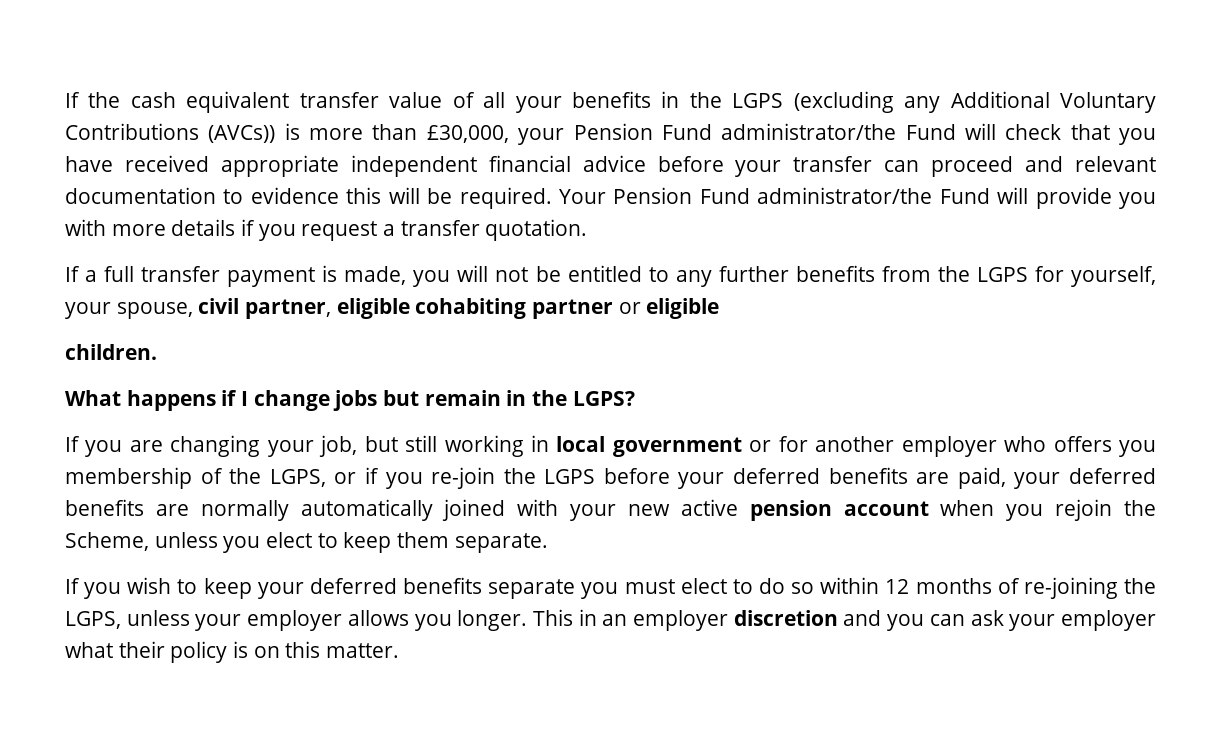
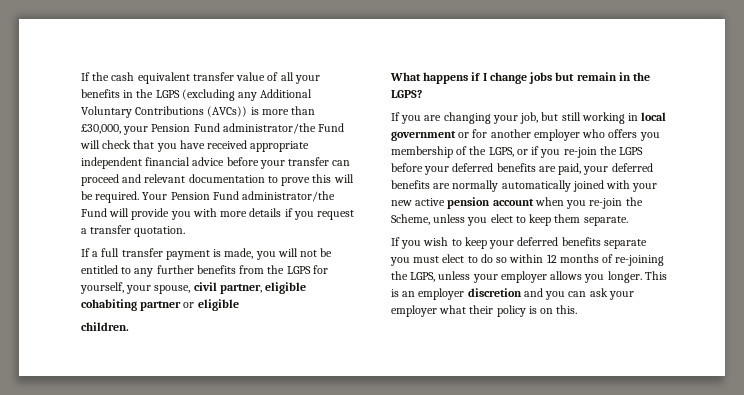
- If the cash equivalent transfer value of all your benefits in the LGPS (excluding any Additional Voluntary Contributions (AVCs)) is more than £30,000, your Pension Fund administrator/the Fund will check that you have received appropriate independent financial advice before your transfer can proceed and relevant documentation to evidence this will be required.
+ If the cash equivalent transfer value of all your benefits in the LGPS (excluding any Additional Voluntary Contributions (AVCs)) is more than £30,000, your Pension Fund administrator/the Fund will check that you have received appropriate independent financial advice before your transfer can proceed and relevant documentation to prove this will be required.
- If you are changing your job, but still working in local government or for another employer who offers you membership of the LGPS, or if you re-join the LGPS before your deferred benefits are paid, your deferred benefits are normally automatically joined with your new active pension account when you rejoin the Scheme, unless you elect to keep them separate.
+ If you are changing your job, but still working in local government or for another employer who offers you membership of the LGPS, or if you re-join the LGPS before your deferred benefits are paid, your deferred benefits are normally automatically joined with your new active pension account when you re-join the Scheme, unless you elect to keep them separate.
- This in an employer discretion and you can ask your employer what their policy is on this matter.
+ This is an employer discretion and you can ask your employer what their policy is on this.

